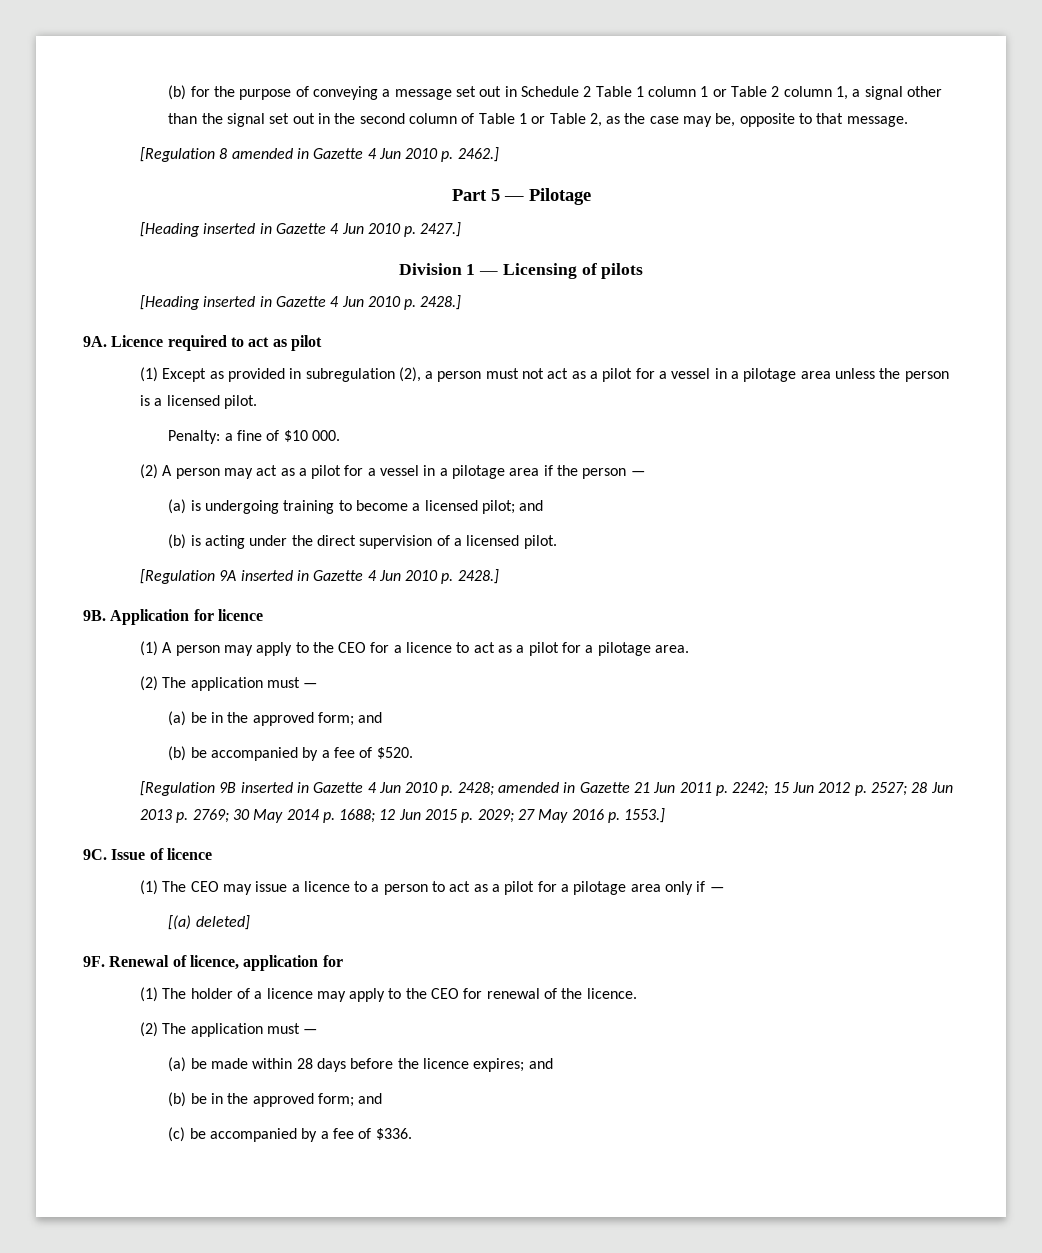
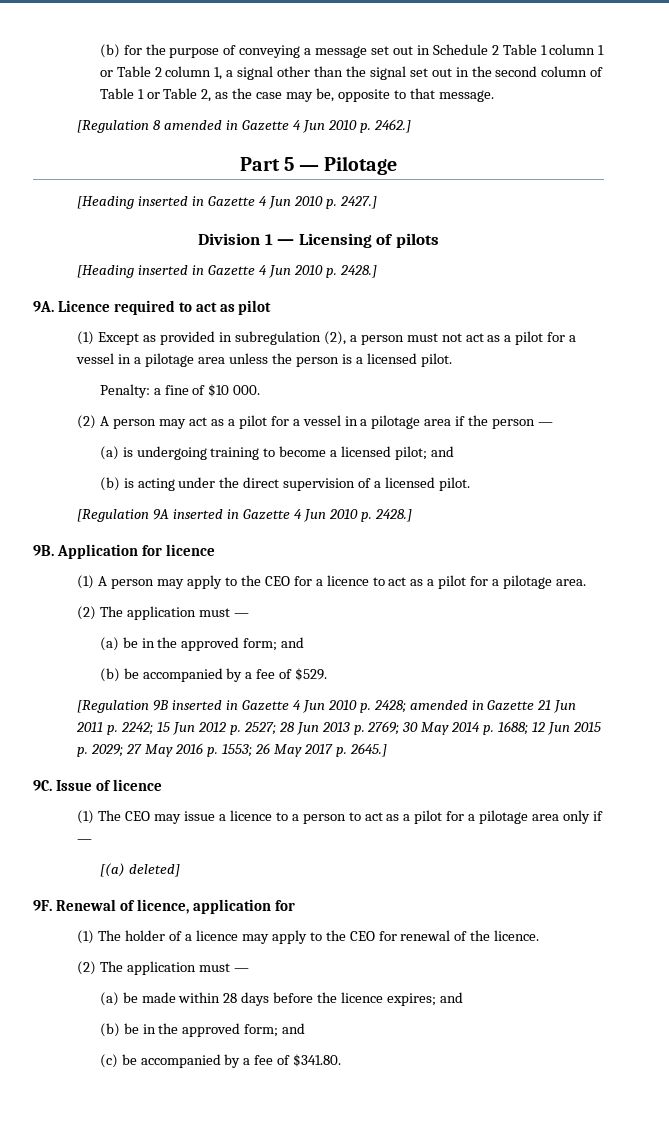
- (b) be accompanied by a fee of $520.
+ (b) be accompanied by a fee of $529.
- [Regulation 9B inserted in Gazette 4 Jun 2010 p. 2428; amended in Gazette 21 Jun 2011 p. 2242; 15 Jun 2012 p. 2527; 28 Jun 2013 p. 2769; 30 May 2014 p. 1688; 12 Jun 2015 p. 2029; 27 May 2016 p. 1553.]
+ [Regulation 9B inserted in Gazette 4 Jun 2010 p. 2428; amended in Gazette 21 Jun 2011 p. 2242; 15 Jun 2012 p. 2527; 28 Jun 2013 p. 2769; 30 May 2014 p. 1688; 12 Jun 2015 p. 2029; 27 May 2016 p. 1553; 26 May 2017 p. 2645.]
- (c) be accompanied by a fee of $336.
+ (c) be accompanied by a fee of $341.80.

